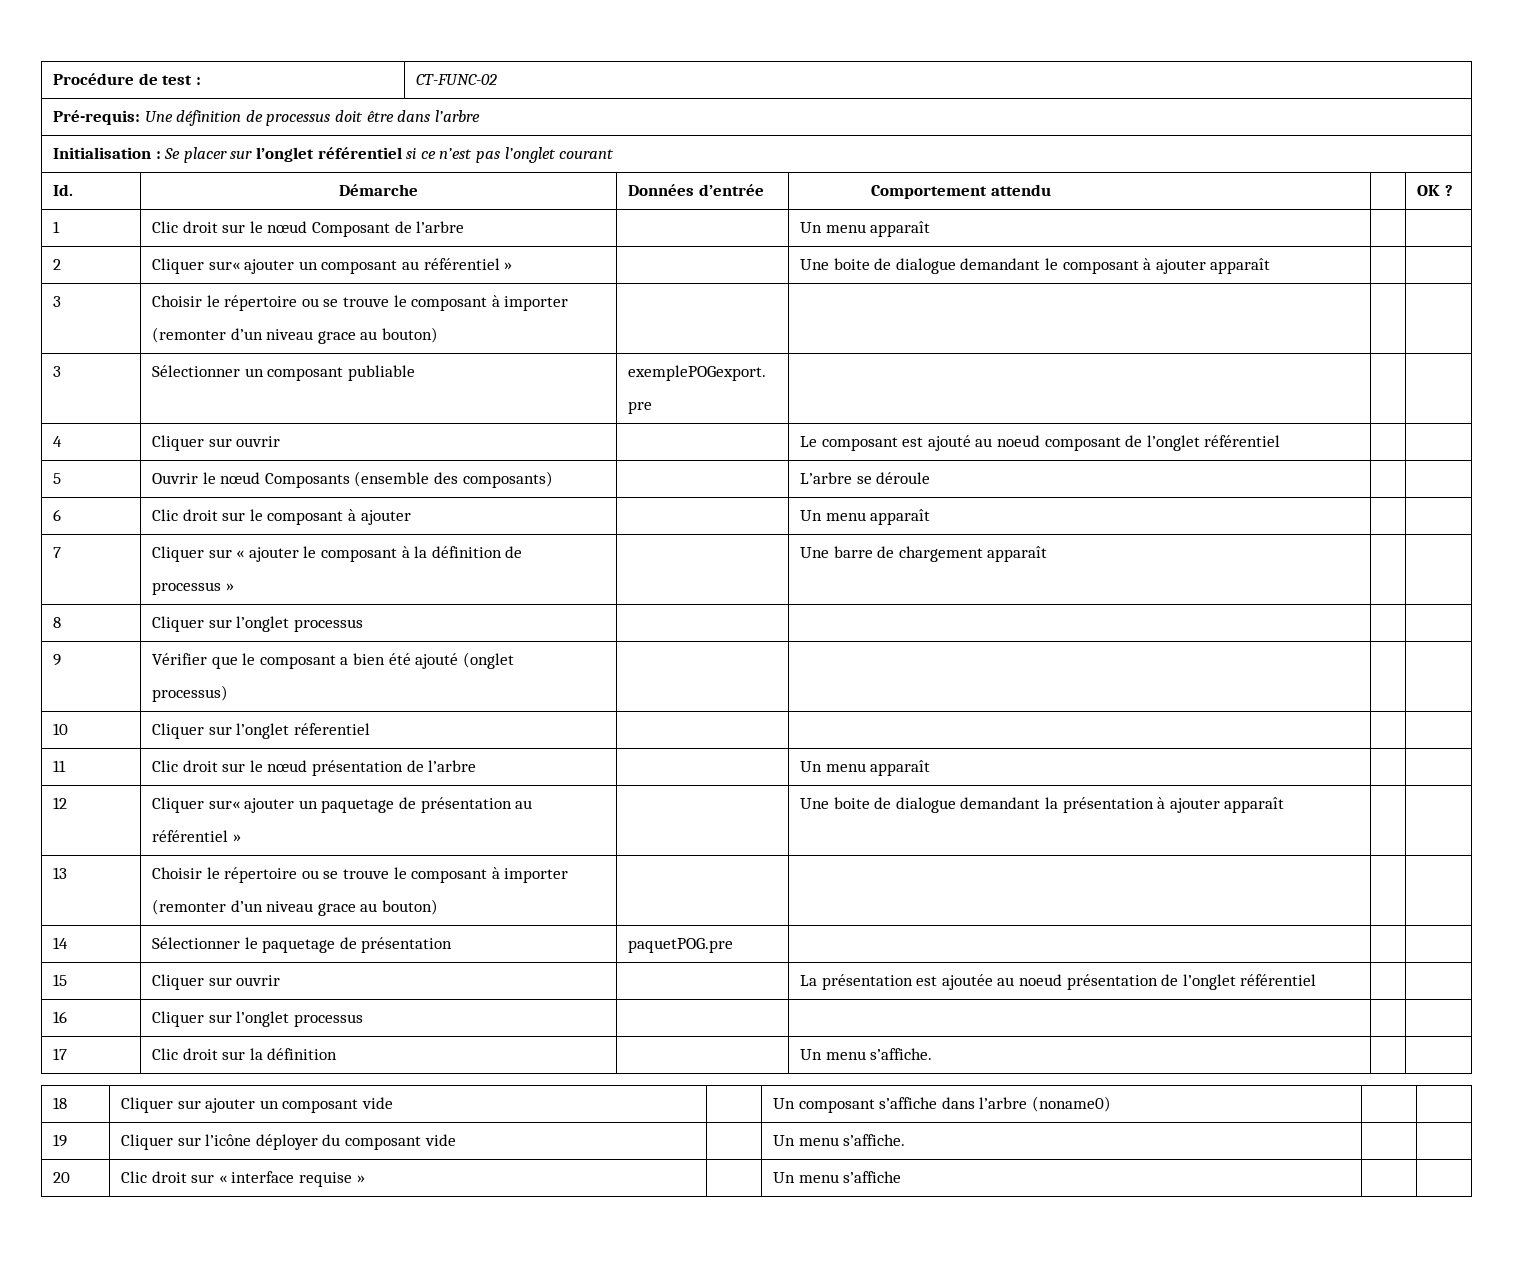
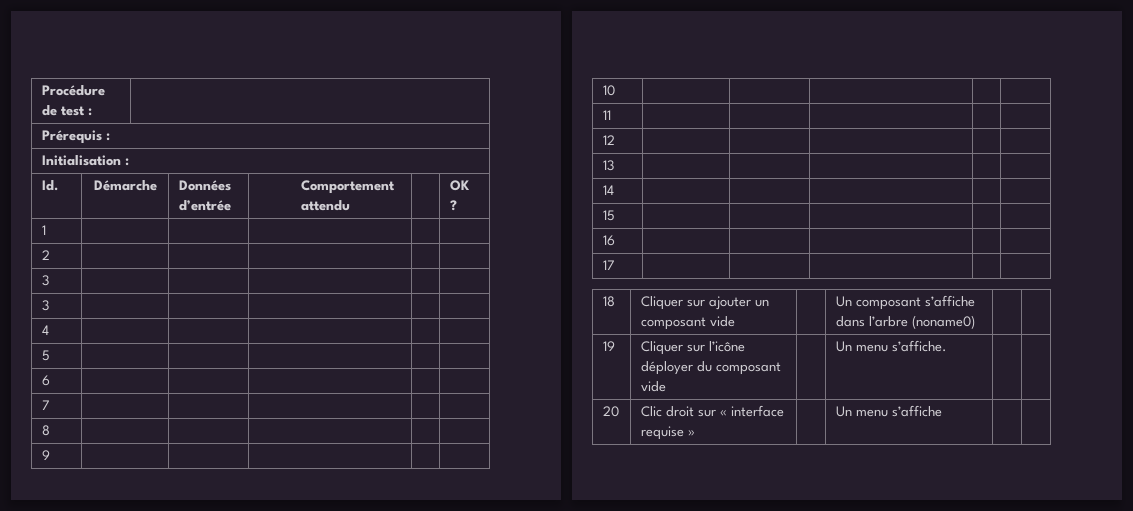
- Procédure de test : | CT-FUNC-02
- Pré-requis: Une définition de processus doit être dans l’arbre
- Initialisation : Se placer sur l’onglet référentiel si ce n’est pas l’onglet courant
+ Procédure de test : |
+ Prérequis :
+ Initialisation :
- 1 | Clic droit sur le nœud Composant de l’arbre | | Un menu apparaît | |
- 2 | Cliquer sur« ajouter un composant au référentiel » | | Une boite de dialogue demandant le composant à ajouter apparaît | |
- 3 | Choisir le répertoire ou se trouve le composant à importer
- (remonter d’un niveau grace au bouton) | | | |
- 3 | Sélectionner un composant publiable | exemplePOGexport.
- pre | | |
- 4 | Cliquer sur ouvrir | | Le composant est ajouté au noeud composant de l’onglet référentiel | |
- 5 | Ouvrir le nœud Composants (ensemble des composants) | | L’arbre se déroule | |
- 6 | Clic droit sur le composant à ajouter | | Un menu apparaît | |
- 7 | Cliquer sur « ajouter le composant à la définition de
- processus » | | Une barre de chargement apparaît | |
- 8 | Cliquer sur l’onglet processus | | | |
- 9 | Vérifier que le composant a bien été ajouté (onglet
- processus) | | | |
- 10 | Cliquer sur l’onglet réferentiel | | | |
- 11 | Clic droit sur le nœud présentation de l’arbre | | Un menu apparaît | |
- 12 | Cliquer sur« ajouter un paquetage de présentation au
- référentiel » | | Une boite de dialogue demandant la présentation à ajouter apparaît | |
- 13 | Choisir le répertoire ou se trouve le composant à importer
- (remonter d’un niveau grace au bouton) | | | |
- 14 | Sélectionner le paquetage de présentation | paquetPOG.pre | | |
- 15 | Cliquer sur ouvrir | | La présentation est ajoutée au noeud présentation de l’onglet référentiel | |
- 16 | Cliquer sur l’onglet processus | | | |
- 17 | Clic droit sur la définition | | Un menu s’affiche. | |
+ 1 | | | | |
+ 2 | | | | |
+ 3 | | | | |
+ 3 | | | | |
+ 4 | | | | |
+ 5 | | | | |
+ 6 | | | | |
+ 7 | | | | |
+ 8 | | | | |
+ 9 | | | | |
+ 10 | | | | |
+ 11 | | | | |
+ 12 | | | | |
+ 13 | | | | |
+ 14 | | | | |
+ 15 | | | | |
+ 16 | | | | |
+ 17 | | | | |

